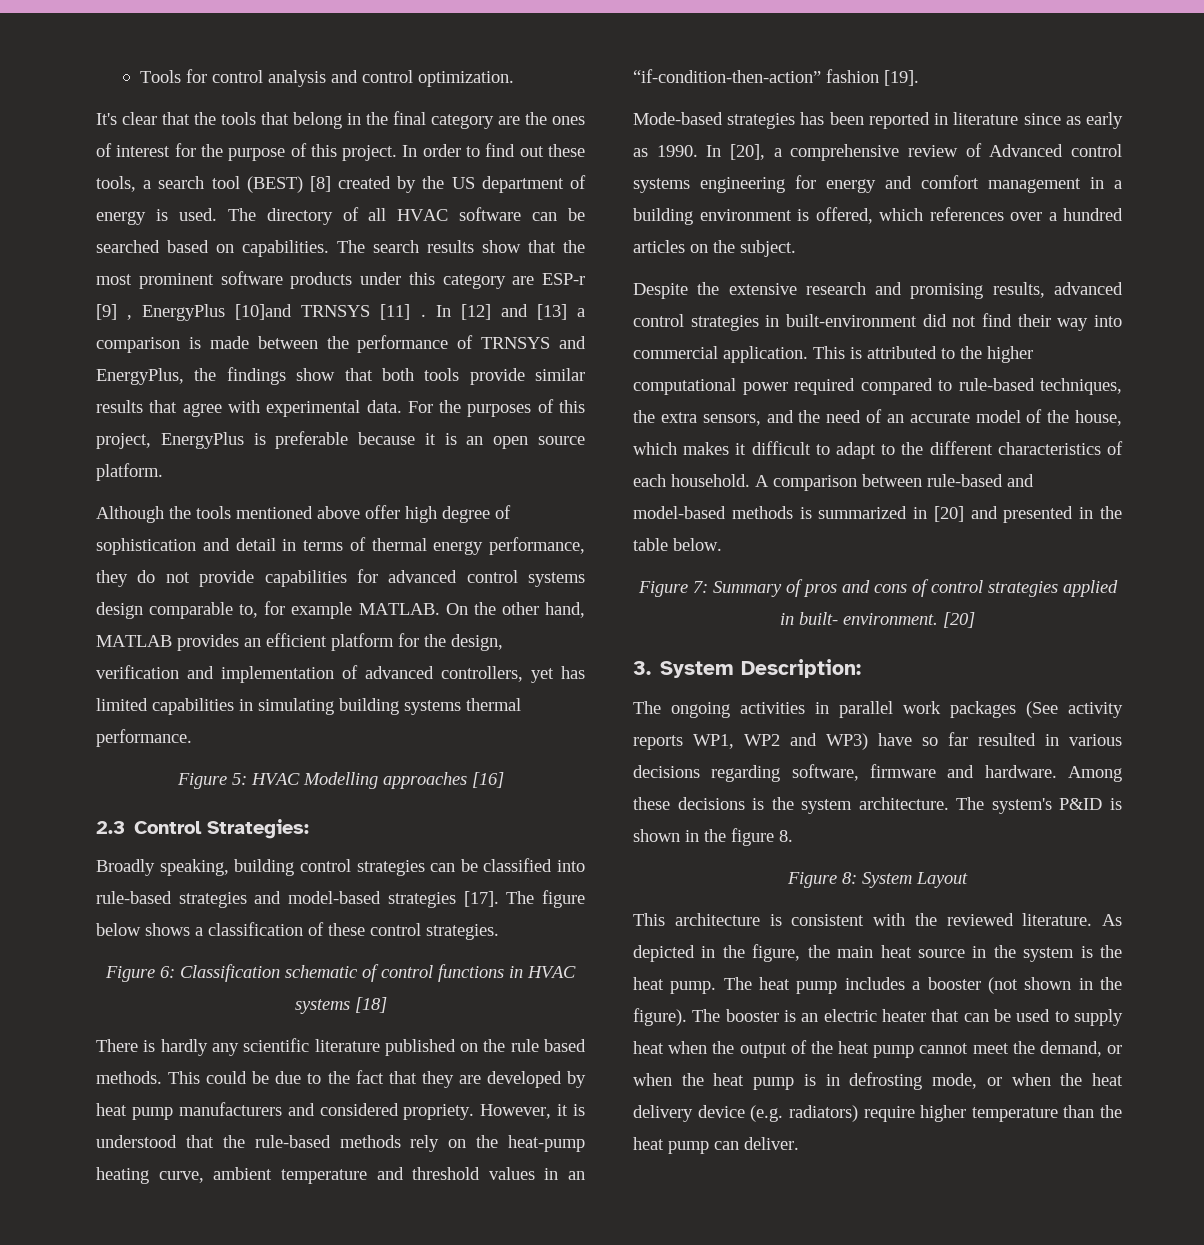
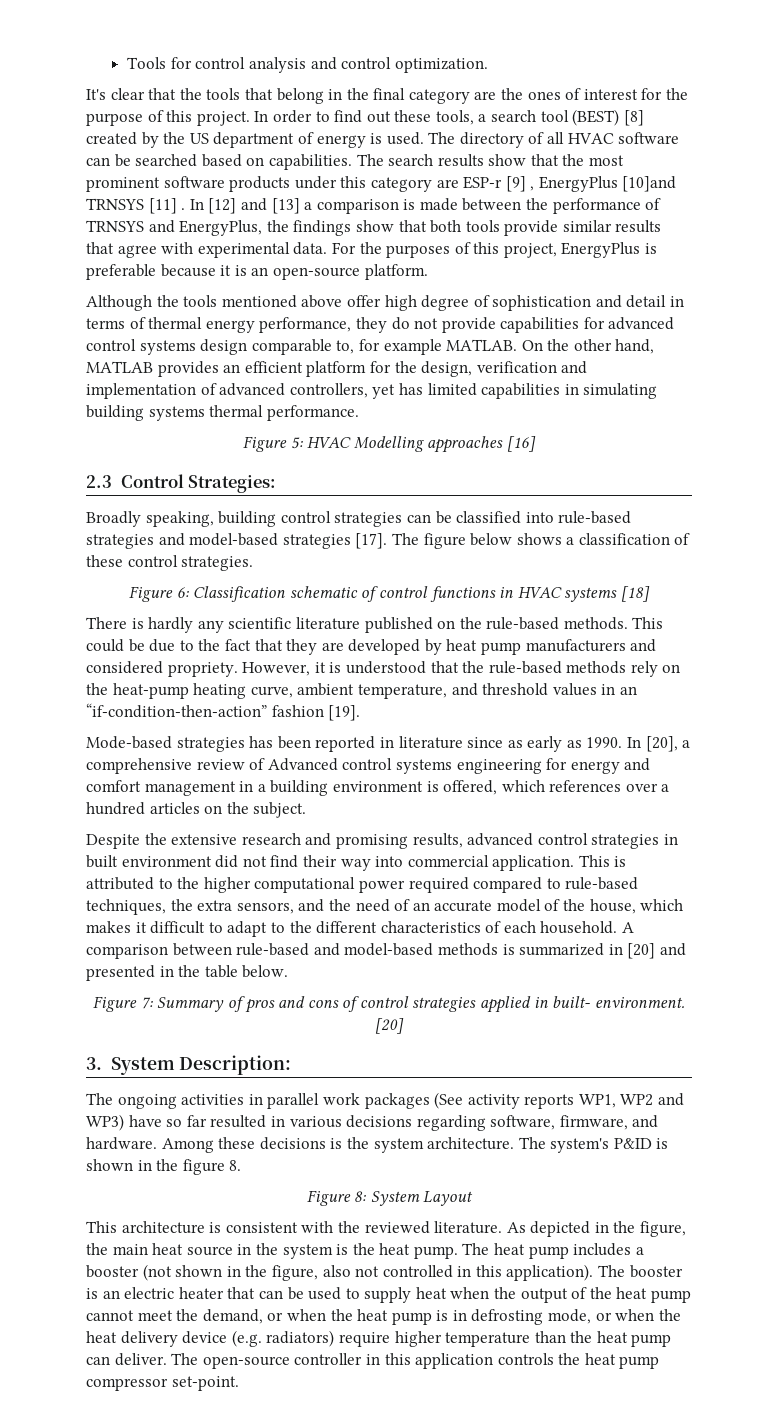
- For the purposes of this project, EnergyPlus is preferable because it is an open source platform.
+ For the purposes of this project, EnergyPlus is preferable because it is an open-source platform.
- There is hardly any scientific literature published on the rule based methods.
+ There is hardly any scientific literature published on the rule-based methods.
- However, it is understood that the rule-based methods rely on the heat-pump heating curve, ambient temperature and threshold values in an “if-condition-then-action” fashion [19].
+ However, it is understood that the rule-based methods rely on the heat-pump heating curve, ambient temperature, and threshold values in an “if-condition-then-action” fashion [19].
- Despite the extensive research and promising results, advanced control strategies in built-environment did not find their way into commercial application.
+ Despite the extensive research and promising results, advanced control strategies in built environment did not find their way into commercial application.
- The ongoing activities in parallel work packages (See activity reports WP1, WP2 and WP3) have so far resulted in various decisions regarding software, firmware and hardware.
+ The ongoing activities in parallel work packages (See activity reports WP1, WP2 and WP3) have so far resulted in various decisions regarding software, firmware, and hardware.
- The heat pump includes a booster (not shown in the figure).
+ The heat pump includes a booster (not shown in the figure, also not controlled in this application).
+ The open-source controller in this application controls the heat pump compressor set-point.

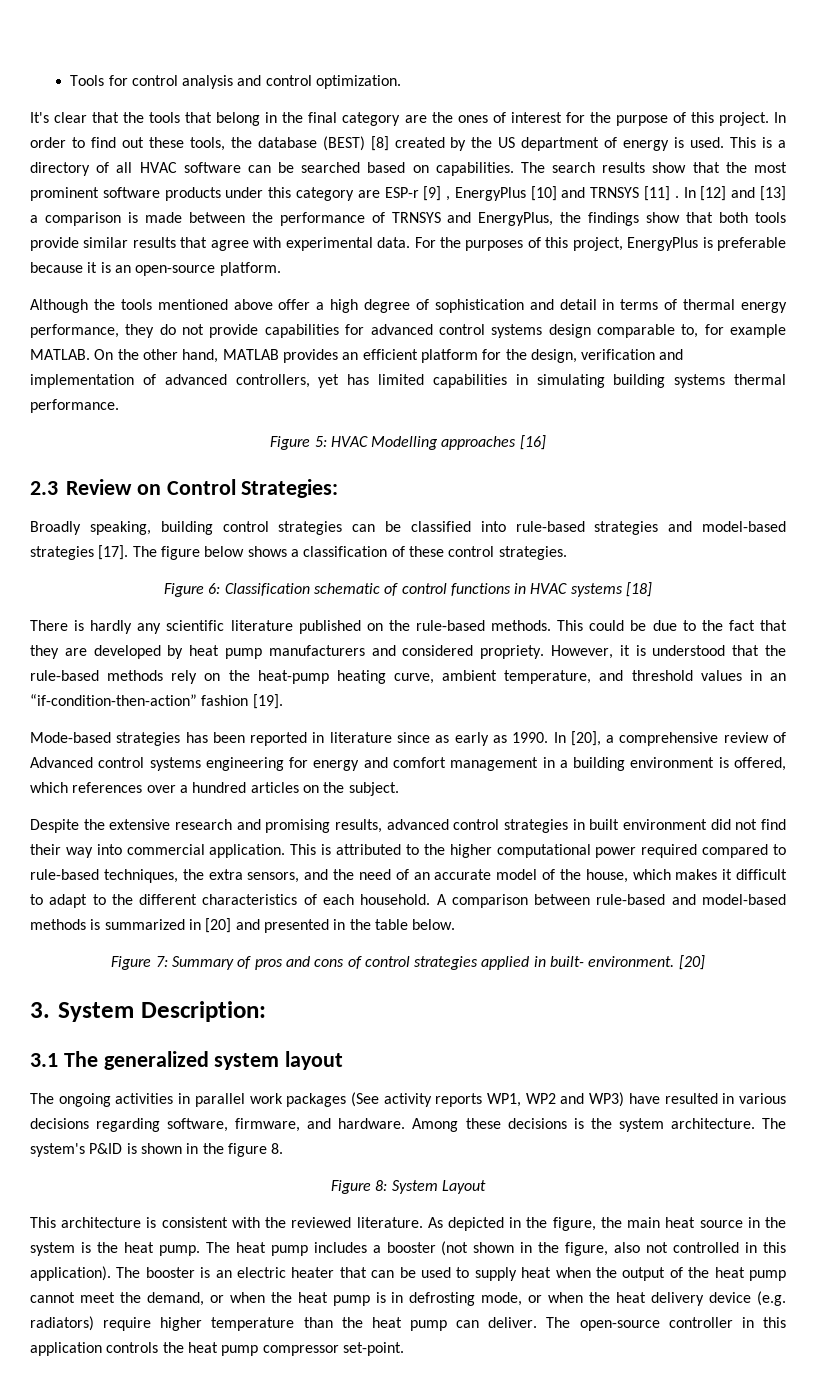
- In order to find out these tools, a search tool (BEST) [8] created by the US department of energy is used.
+ In order to find out these tools, the database (BEST) [8] created by the US department of energy is used.
- The directory of all HVAC software can be searched based on capabilities.
+ This is a directory of all HVAC software can be searched based on capabilities.
- The search results show that the most prominent software products under this category are ESP-r [9] , EnergyPlus [10]and TRNSYS [11] .
+ The search results show that the most prominent software products under this category are ESP-r [9] , EnergyPlus [10] and TRNSYS [11] .
- Although the tools mentioned above offer high degree of sophistication and detail in terms of thermal energy performance, they do not provide capabilities for advanced control systems design comparable to, for example MATLAB.
+ Although the tools mentioned above offer a high degree of sophistication and detail in terms of thermal energy performance, they do not provide capabilities for advanced control systems design comparable to, for example MATLAB.
- 2.3 Control Strategies:
+ 2.3 Review on Control Strategies:
+ 3.1 The generalized system layout
- The ongoing activities in parallel work packages (See activity reports WP1, WP2 and WP3) have so far resulted in various decisions regarding software, firmware, and hardware.
+ The ongoing activities in parallel work packages (See activity reports WP1, WP2 and WP3) have resulted in various decisions regarding software, firmware, and hardware.

